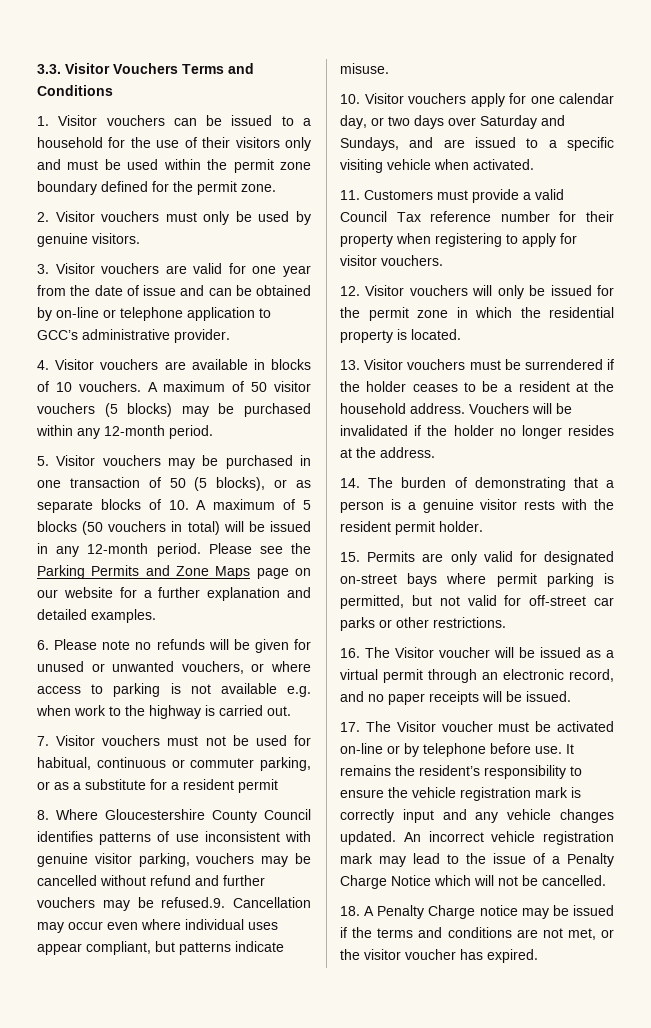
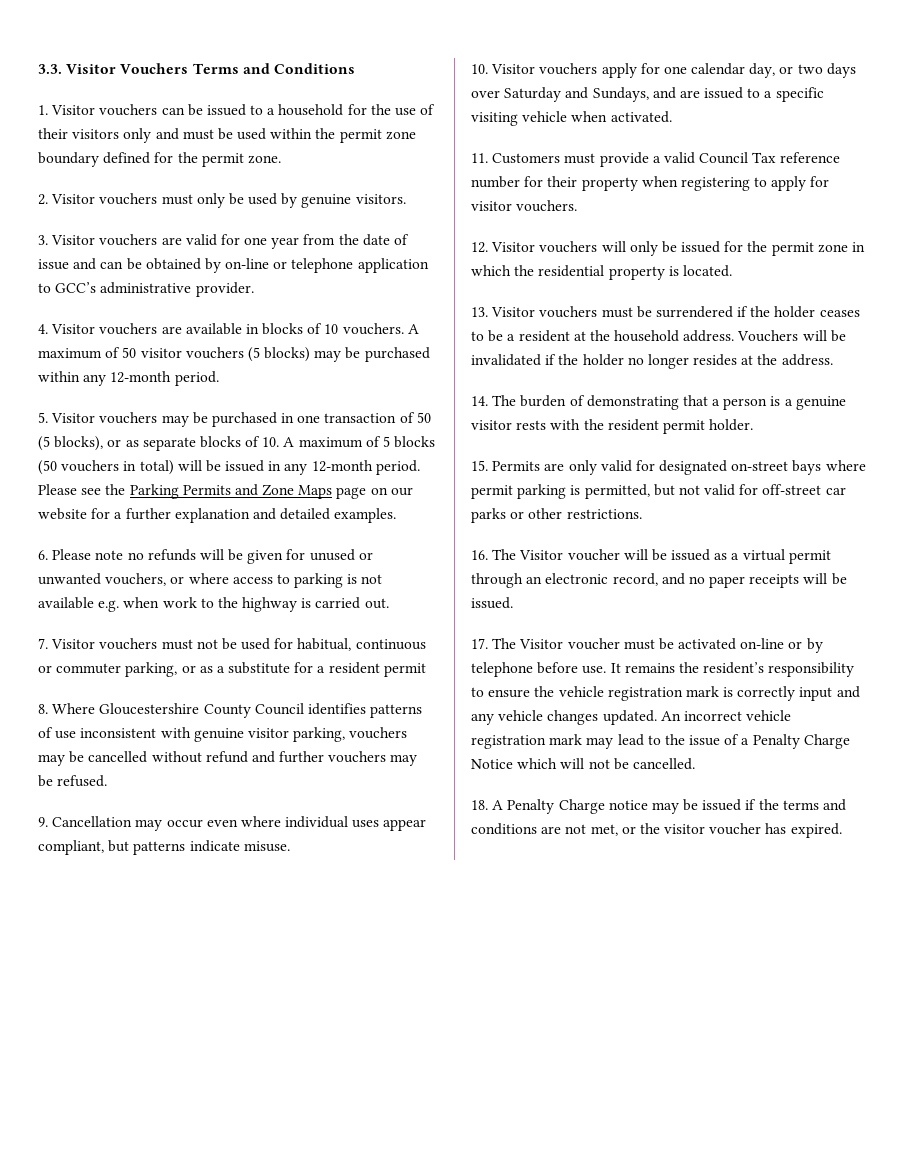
- 8. Where Gloucestershire County Council identifies patterns of use inconsistent with genuine visitor parking, vouchers may be cancelled without refund and further vouchers may be refused.9. Cancellation may occur even where individual uses appear compliant, but patterns indicate misuse.
+ 8. Where Gloucestershire County Council identifies patterns of use inconsistent with genuine visitor parking, vouchers may be cancelled without refund and further vouchers may be refused.
+ 9. Cancellation may occur even where individual uses appear compliant, but patterns indicate misuse.

